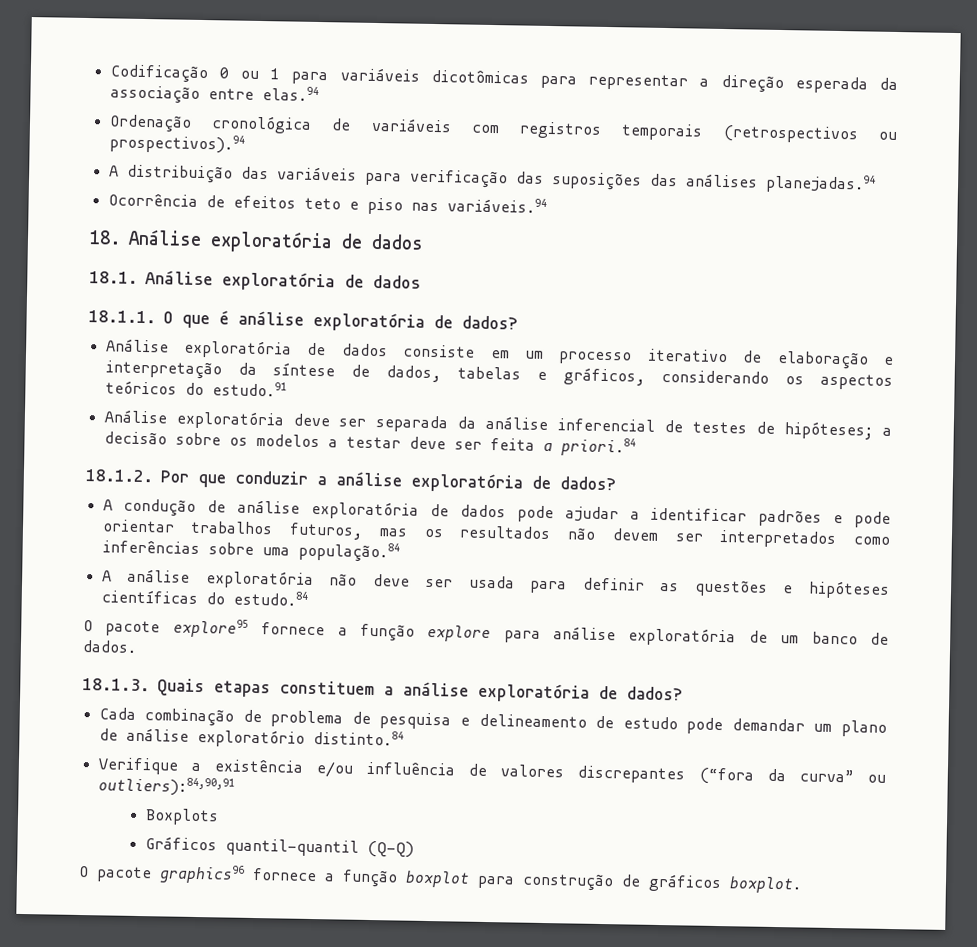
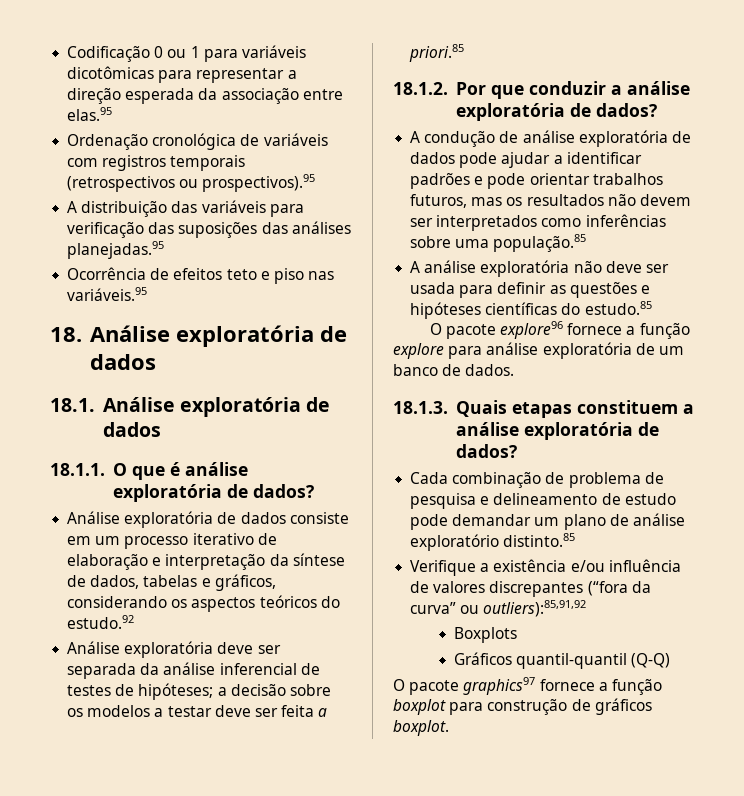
- Codificação 0 ou 1 para variáveis dicotômicas para representar a direção esperada da associação entre elas.94
+ Codificação 0 ou 1 para variáveis dicotômicas para representar a direção esperada da associação entre elas.95
- Ordenação cronológica de variáveis com registros temporais (retrospectivos ou prospectivos).94
+ Ordenação cronológica de variáveis com registros temporais (retrospectivos ou prospectivos).95
- A distribuição das variáveis para verificação das suposições das análises planejadas.94
+ A distribuição das variáveis para verificação das suposições das análises planejadas.95
- Ocorrência de efeitos teto e piso nas variáveis.94
+ Ocorrência de efeitos teto e piso nas variáveis.95
- Análise exploratória de dados consiste em um processo iterativo de elaboração e interpretação da síntese de dados, tabelas e gráficos, considerando os aspectos teóricos do estudo.91
+ Análise exploratória de dados consiste em um processo iterativo de elaboração e interpretação da síntese de dados, tabelas e gráficos, considerando os aspectos teóricos do estudo.92
- Análise exploratória deve ser separada da análise inferencial de testes de hipóteses; a decisão sobre os modelos a testar deve ser feita a priori.84
+ Análise exploratória deve ser separada da análise inferencial de testes de hipóteses; a decisão sobre os modelos a testar deve ser feita a priori.85
- A condução de análise exploratória de dados pode ajudar a identificar padrões e pode orientar trabalhos futuros, mas os resultados não devem ser interpretados como inferências sobre uma população.84
+ A condução de análise exploratória de dados pode ajudar a identificar padrões e pode orientar trabalhos futuros, mas os resultados não devem ser interpretados como inferências sobre uma população.85
- A análise exploratória não deve ser usada para definir as questões e hipóteses científicas do estudo.84
- O pacote explore95 fornece a função explore para análise exploratória de um banco de dados.
+ A análise exploratória não deve ser usada para definir as questões e hipóteses científicas do estudo.85
+ O pacote explore96 fornece a função explore para análise exploratória de um banco de dados.
- Cada combinação de problema de pesquisa e delineamento de estudo pode demandar um plano de análise exploratório distinto.84
+ Cada combinação de problema de pesquisa e delineamento de estudo pode demandar um plano de análise exploratório distinto.85
- Verifique a existência e/ou influência de valores discrepantes (“fora da curva” ou outliers):84,90,91
+ Verifique a existência e/ou influência de valores discrepantes (“fora da curva” ou outliers):85,91,92
- O pacote graphics96 fornece a função boxplot para construção de gráficos boxplot.
+ O pacote graphics97 fornece a função boxplot para construção de gráficos boxplot.

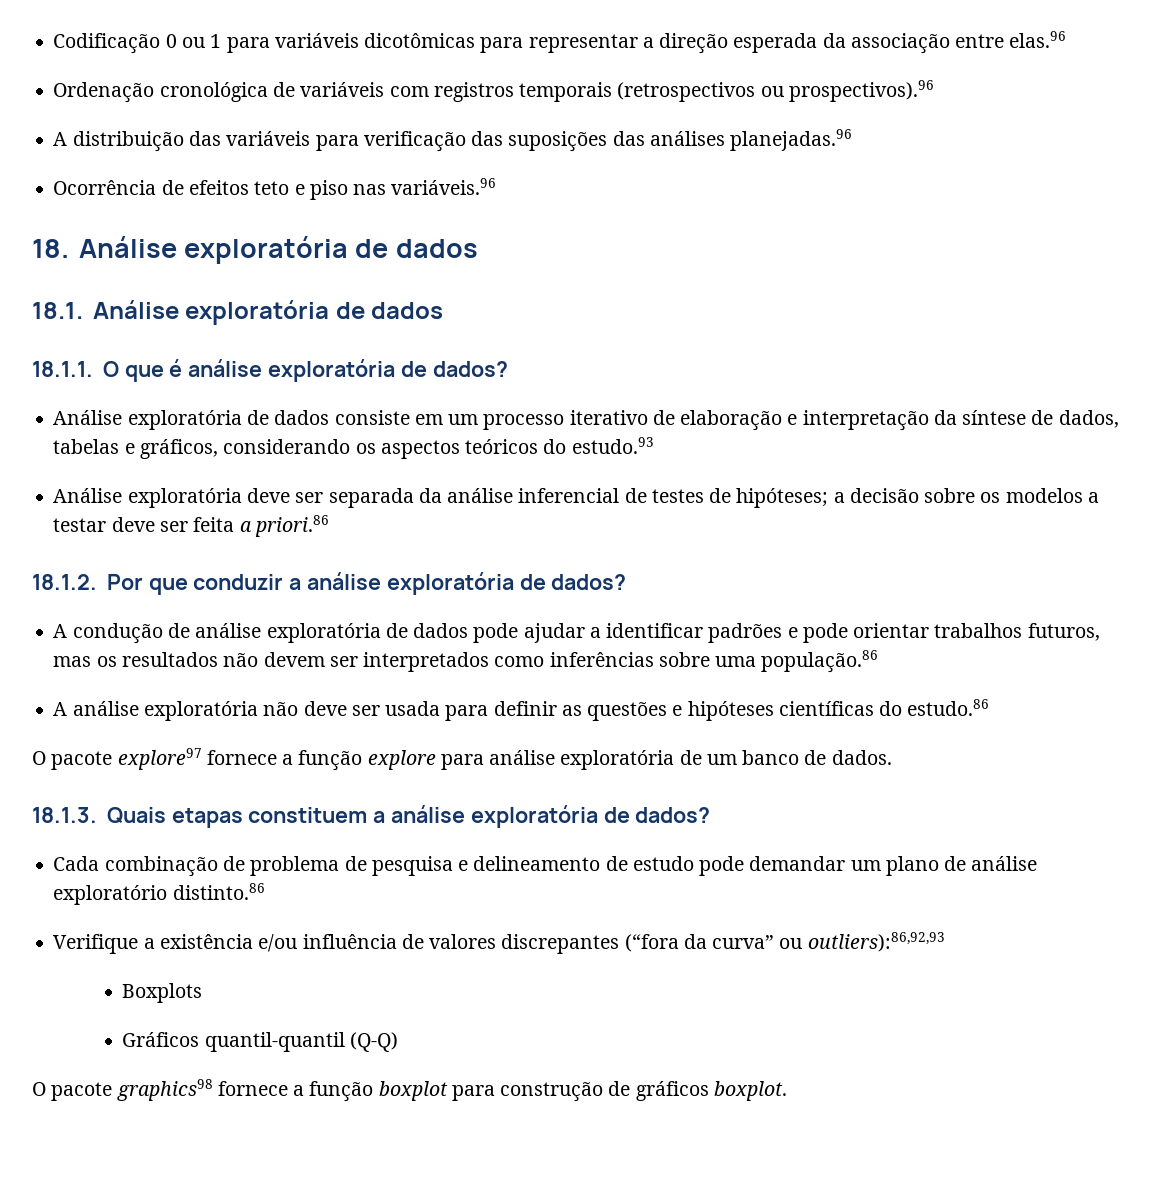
- Codificação 0 ou 1 para variáveis dicotômicas para representar a direção esperada da associação entre elas.95
+ Codificação 0 ou 1 para variáveis dicotômicas para representar a direção esperada da associação entre elas.96
- Ordenação cronológica de variáveis com registros temporais (retrospectivos ou prospectivos).95
+ Ordenação cronológica de variáveis com registros temporais (retrospectivos ou prospectivos).96
- A distribuição das variáveis para verificação das suposições das análises planejadas.95
+ A distribuição das variáveis para verificação das suposições das análises planejadas.96
- Ocorrência de efeitos teto e piso nas variáveis.95
+ Ocorrência de efeitos teto e piso nas variáveis.96
- Análise exploratória de dados consiste em um processo iterativo de elaboração e interpretação da síntese de dados, tabelas e gráficos, considerando os aspectos teóricos do estudo.92
+ Análise exploratória de dados consiste em um processo iterativo de elaboração e interpretação da síntese de dados, tabelas e gráficos, considerando os aspectos teóricos do estudo.93
- Análise exploratória deve ser separada da análise inferencial de testes de hipóteses; a decisão sobre os modelos a testar deve ser feita a priori.85
+ Análise exploratória deve ser separada da análise inferencial de testes de hipóteses; a decisão sobre os modelos a testar deve ser feita a priori.86
- A condução de análise exploratória de dados pode ajudar a identificar padrões e pode orientar trabalhos futuros, mas os resultados não devem ser interpretados como inferências sobre uma população.85
+ A condução de análise exploratória de dados pode ajudar a identificar padrões e pode orientar trabalhos futuros, mas os resultados não devem ser interpretados como inferências sobre uma população.86
- A análise exploratória não deve ser usada para definir as questões e hipóteses científicas do estudo.85
- O pacote explore96 fornece a função explore para análise exploratória de um banco de dados.
+ A análise exploratória não deve ser usada para definir as questões e hipóteses científicas do estudo.86
+ O pacote explore97 fornece a função explore para análise exploratória de um banco de dados.
- Cada combinação de problema de pesquisa e delineamento de estudo pode demandar um plano de análise exploratório distinto.85
+ Cada combinação de problema de pesquisa e delineamento de estudo pode demandar um plano de análise exploratório distinto.86
- Verifique a existência e/ou influência de valores discrepantes (“fora da curva” ou outliers):85,91,92
+ Verifique a existência e/ou influência de valores discrepantes (“fora da curva” ou outliers):86,92,93
- O pacote graphics97 fornece a função boxplot para construção de gráficos boxplot.
+ O pacote graphics98 fornece a função boxplot para construção de gráficos boxplot.

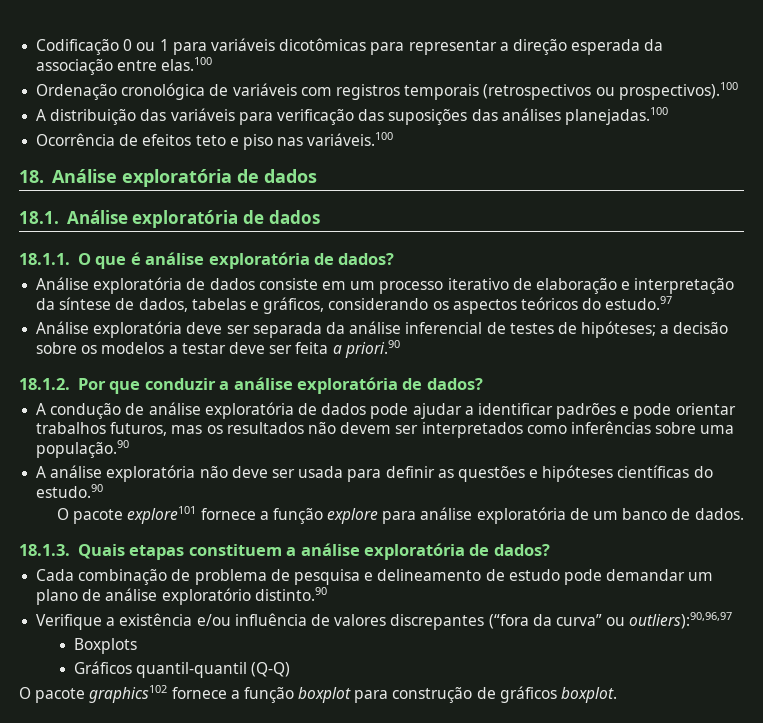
- Codificação 0 ou 1 para variáveis dicotômicas para representar a direção esperada da associação entre elas.96
+ Codificação 0 ou 1 para variáveis dicotômicas para representar a direção esperada da associação entre elas.100
- Ordenação cronológica de variáveis com registros temporais (retrospectivos ou prospectivos).96
+ Ordenação cronológica de variáveis com registros temporais (retrospectivos ou prospectivos).100
- A distribuição das variáveis para verificação das suposições das análises planejadas.96
+ A distribuição das variáveis para verificação das suposições das análises planejadas.100
- Ocorrência de efeitos teto e piso nas variáveis.96
+ Ocorrência de efeitos teto e piso nas variáveis.100
- Análise exploratória de dados consiste em um processo iterativo de elaboração e interpretação da síntese de dados, tabelas e gráficos, considerando os aspectos teóricos do estudo.93
+ Análise exploratória de dados consiste em um processo iterativo de elaboração e interpretação da síntese de dados, tabelas e gráficos, considerando os aspectos teóricos do estudo.97
- Análise exploratória deve ser separada da análise inferencial de testes de hipóteses; a decisão sobre os modelos a testar deve ser feita a priori.86
+ Análise exploratória deve ser separada da análise inferencial de testes de hipóteses; a decisão sobre os modelos a testar deve ser feita a priori.90
- A condução de análise exploratória de dados pode ajudar a identificar padrões e pode orientar trabalhos futuros, mas os resultados não devem ser interpretados como inferências sobre uma população.86
+ A condução de análise exploratória de dados pode ajudar a identificar padrões e pode orientar trabalhos futuros, mas os resultados não devem ser interpretados como inferências sobre uma população.90
- A análise exploratória não deve ser usada para definir as questões e hipóteses científicas do estudo.86
- O pacote explore97 fornece a função explore para análise exploratória de um banco de dados.
+ A análise exploratória não deve ser usada para definir as questões e hipóteses científicas do estudo.90
+ O pacote explore101 fornece a função explore para análise exploratória de um banco de dados.
- Cada combinação de problema de pesquisa e delineamento de estudo pode demandar um plano de análise exploratório distinto.86
+ Cada combinação de problema de pesquisa e delineamento de estudo pode demandar um plano de análise exploratório distinto.90
- Verifique a existência e/ou influência de valores discrepantes (“fora da curva” ou outliers):86,92,93
+ Verifique a existência e/ou influência de valores discrepantes (“fora da curva” ou outliers):90,96,97
- O pacote graphics98 fornece a função boxplot para construção de gráficos boxplot.
+ O pacote graphics102 fornece a função boxplot para construção de gráficos boxplot.

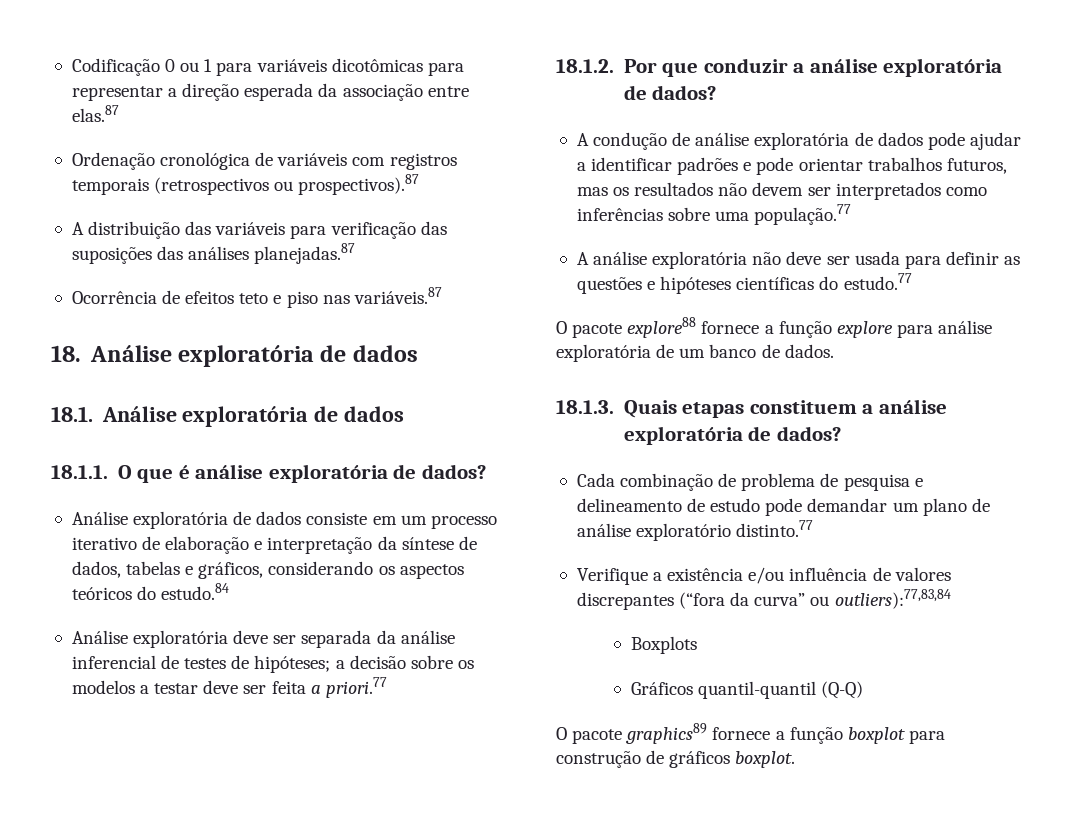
- Codificação 0 ou 1 para variáveis dicotômicas para representar a direção esperada da associação entre elas.100
+ Codificação 0 ou 1 para variáveis dicotômicas para representar a direção esperada da associação entre elas.87
- Ordenação cronológica de variáveis com registros temporais (retrospectivos ou prospectivos).100
+ Ordenação cronológica de variáveis com registros temporais (retrospectivos ou prospectivos).87
- A distribuição das variáveis para verificação das suposições das análises planejadas.100
+ A distribuição das variáveis para verificação das suposições das análises planejadas.87
- Ocorrência de efeitos teto e piso nas variáveis.100
+ Ocorrência de efeitos teto e piso nas variáveis.87
- Análise exploratória de dados consiste em um processo iterativo de elaboração e interpretação da síntese de dados, tabelas e gráficos, considerando os aspectos teóricos do estudo.97
+ Análise exploratória de dados consiste em um processo iterativo de elaboração e interpretação da síntese de dados, tabelas e gráficos, considerando os aspectos teóricos do estudo.84
- Análise exploratória deve ser separada da análise inferencial de testes de hipóteses; a decisão sobre os modelos a testar deve ser feita a priori.90
+ Análise exploratória deve ser separada da análise inferencial de testes de hipóteses; a decisão sobre os modelos a testar deve ser feita a priori.77
- A condução de análise exploratória de dados pode ajudar a identificar padrões e pode orientar trabalhos futuros, mas os resultados não devem ser interpretados como inferências sobre uma população.90
+ A condução de análise exploratória de dados pode ajudar a identificar padrões e pode orientar trabalhos futuros, mas os resultados não devem ser interpretados como inferências sobre uma população.77
- A análise exploratória não deve ser usada para definir as questões e hipóteses científicas do estudo.90
- O pacote explore101 fornece a função explore para análise exploratória de um banco de dados.
+ A análise exploratória não deve ser usada para definir as questões e hipóteses científicas do estudo.77
+ O pacote explore88 fornece a função explore para análise exploratória de um banco de dados.
- Cada combinação de problema de pesquisa e delineamento de estudo pode demandar um plano de análise exploratório distinto.90
+ Cada combinação de problema de pesquisa e delineamento de estudo pode demandar um plano de análise exploratório distinto.77
- Verifique a existência e/ou influência de valores discrepantes (“fora da curva” ou outliers):90,96,97
+ Verifique a existência e/ou influência de valores discrepantes (“fora da curva” ou outliers):77,83,84
- O pacote graphics102 fornece a função boxplot para construção de gráficos boxplot.
+ O pacote graphics89 fornece a função boxplot para construção de gráficos boxplot.

